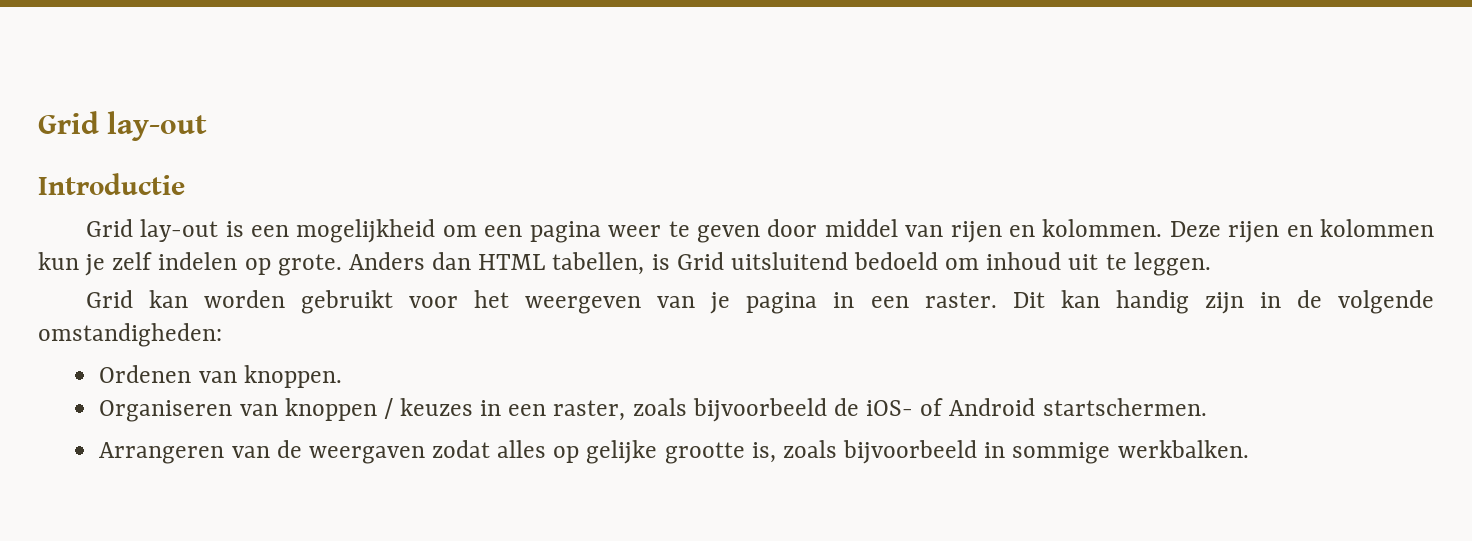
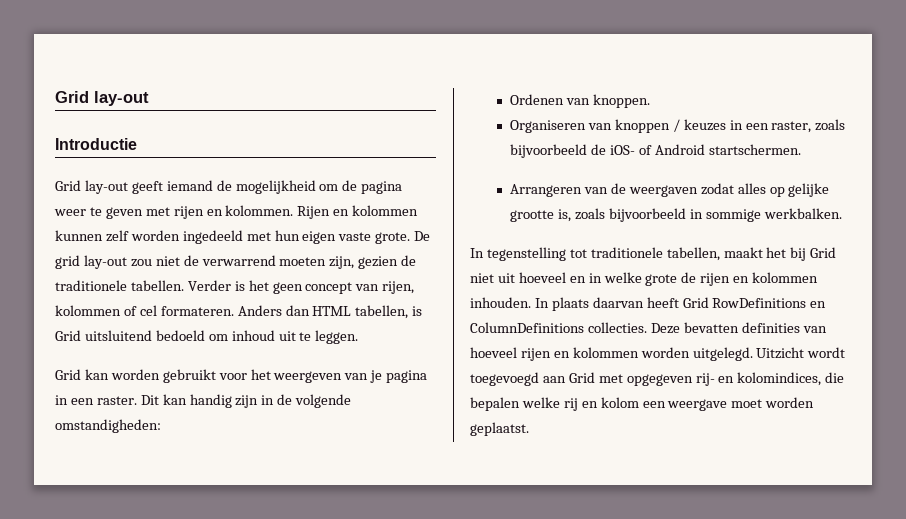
- Grid lay-out is een mogelijkheid om een pagina weer te geven door middel van rijen en kolommen. Deze rijen en kolommen kun je zelf indelen op grote.
+ Grid lay-out geeft iemand de mogelijkheid om de pagina weer te geven met rijen en kolommen. Rijen en kolommen kunnen zelf worden ingedeeld met hun eigen vaste grote. De grid lay-out zou niet de verwarrend moeten zijn, gezien de traditionele tabellen. Verder is het geen concept van rijen, kolommen of cel formateren.
+ In tegenstelling tot traditionele tabellen, maakt het bij Grid niet uit hoeveel en in welke grote de rijen en kolommen inhouden. In plaats daarvan heeft Grid RowDefinitions en ColumnDefinitions collecties. Deze bevatten definities van hoeveel rijen en kolommen worden uitgelegd. Uitzicht wordt toegevoegd aan Grid met opgegeven rij- en kolomindices, die bepalen welke rij en kolom een weergave moet worden geplaatst.

